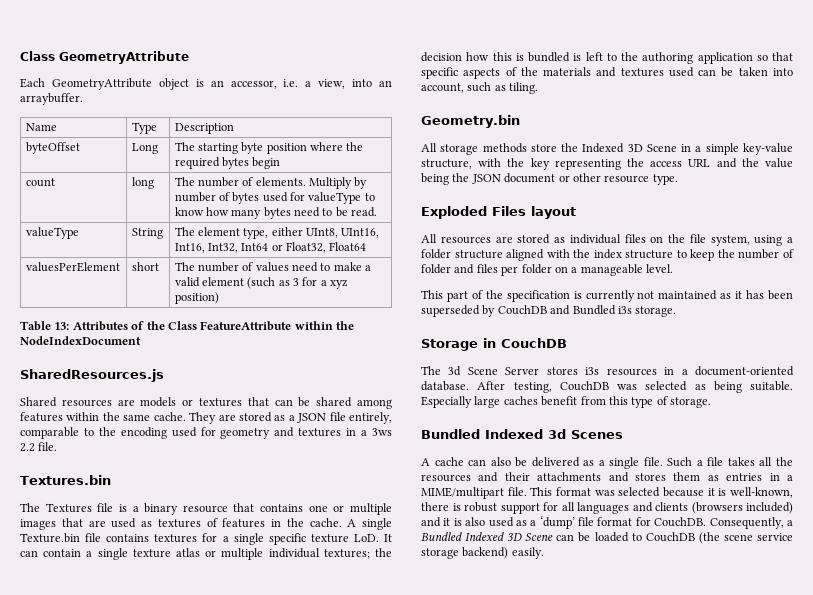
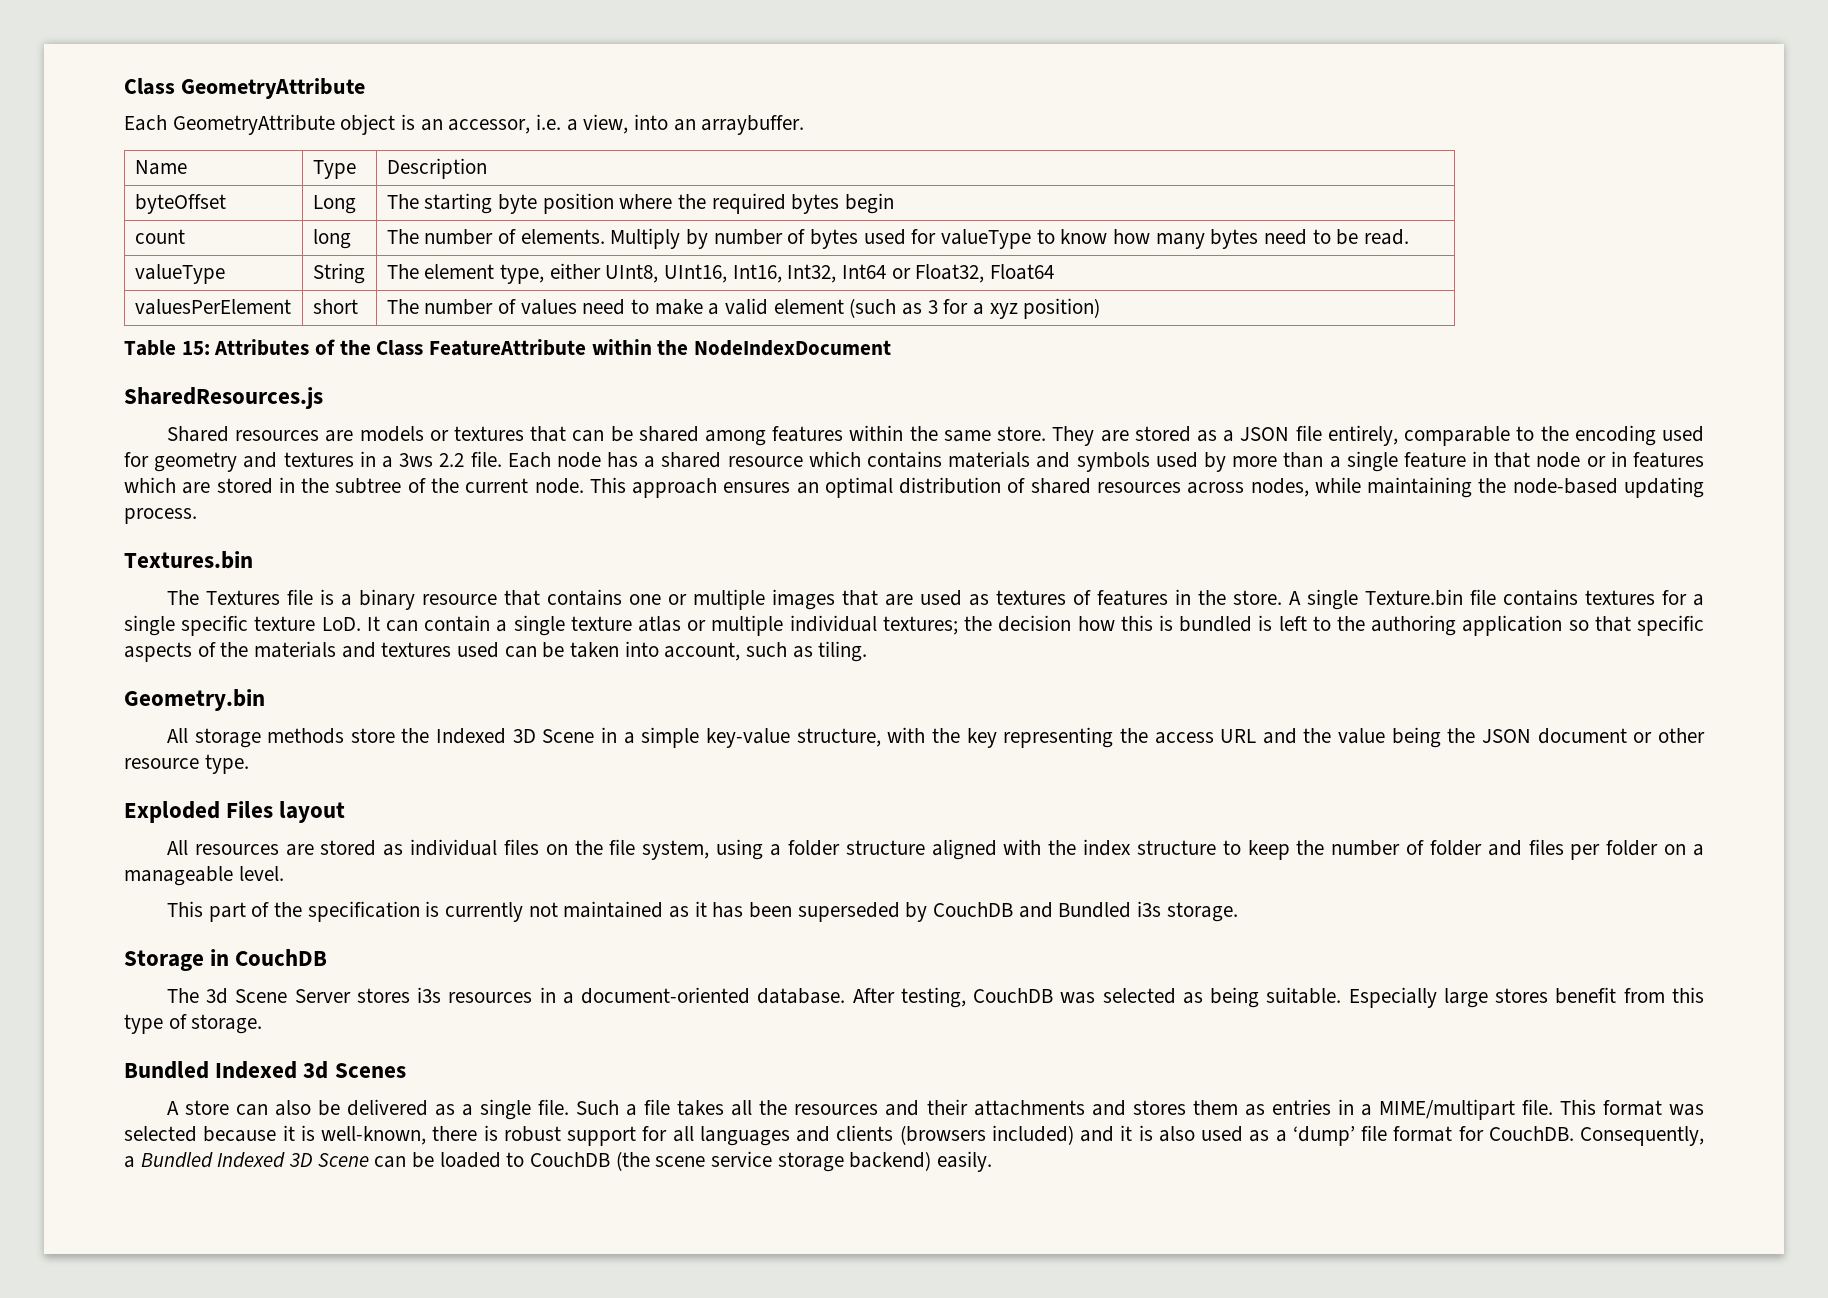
- Table 13: Attributes of the Class FeatureAttribute within the NodeIndexDocument
+ Table 15: Attributes of the Class FeatureAttribute within the NodeIndexDocument
- Shared resources are models or textures that can be shared among features within the same cache.
+ Shared resources are models or textures that can be shared among features within the same store.
+ Each node has a shared resource which contains materials and symbols used by more than a single feature in that node or in features which are stored in the subtree of the current node. This approach ensures an optimal distribution of shared resources across nodes, while maintaining the node-based updating process.
- The Textures file is a binary resource that contains one or multiple images that are used as textures of features in the cache.
+ The Textures file is a binary resource that contains one or multiple images that are used as textures of features in the store.
- Especially large caches benefit from this type of storage.
+ Especially large stores benefit from this type of storage.
- A cache can also be delivered as a single file.
+ A store can also be delivered as a single file.

